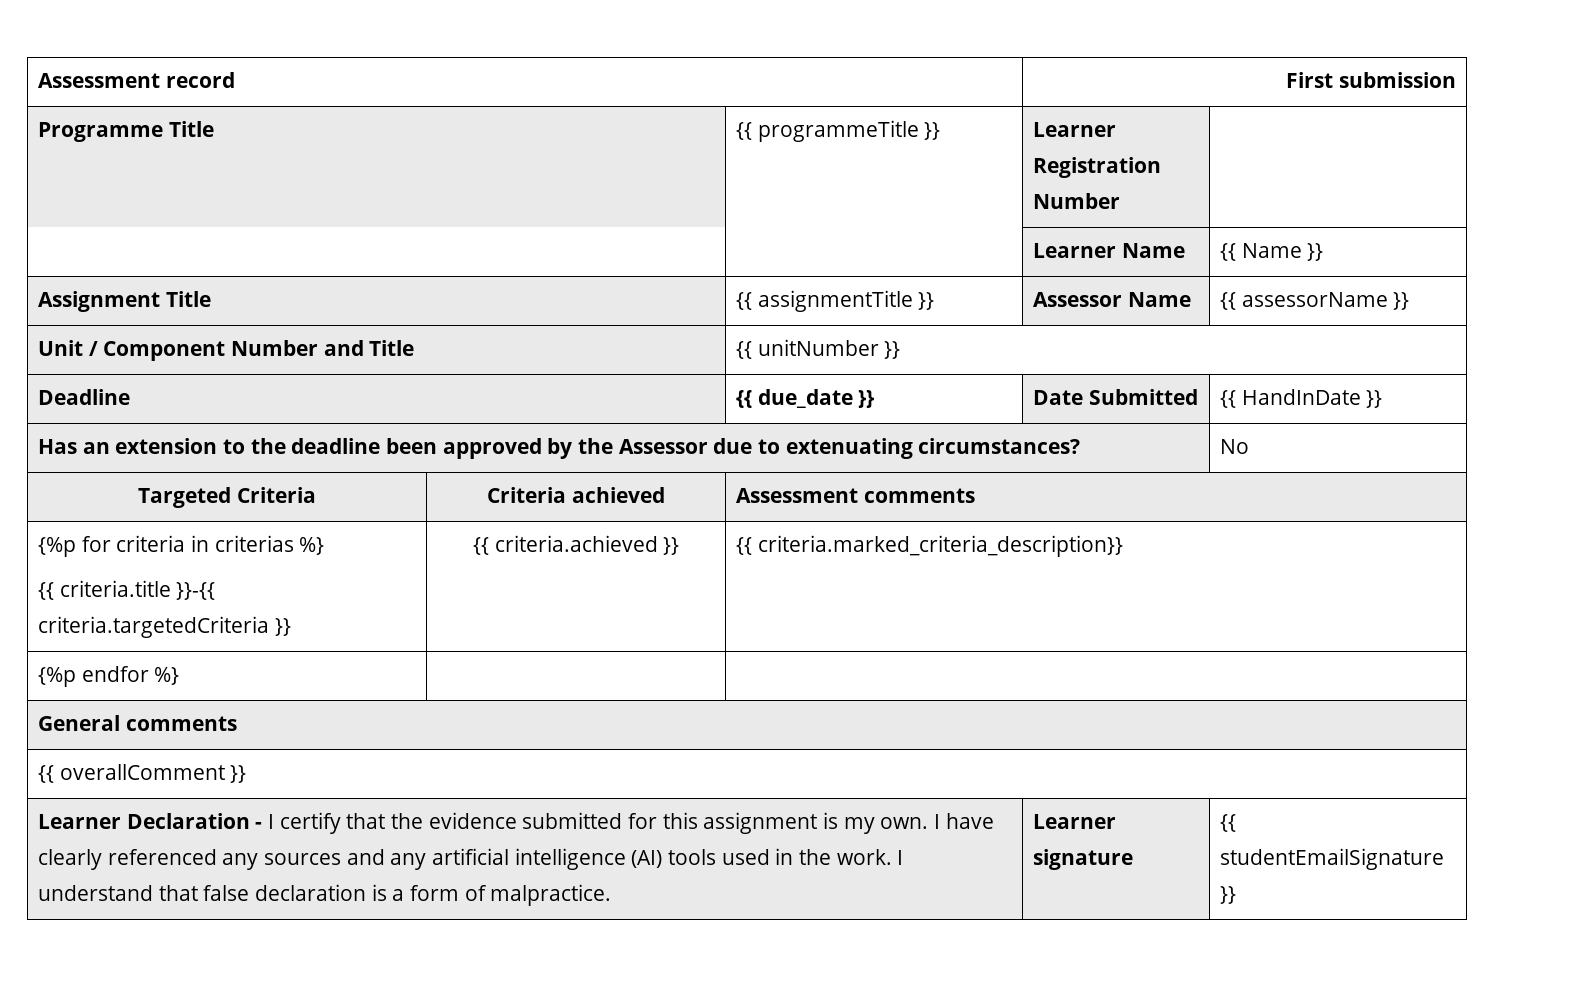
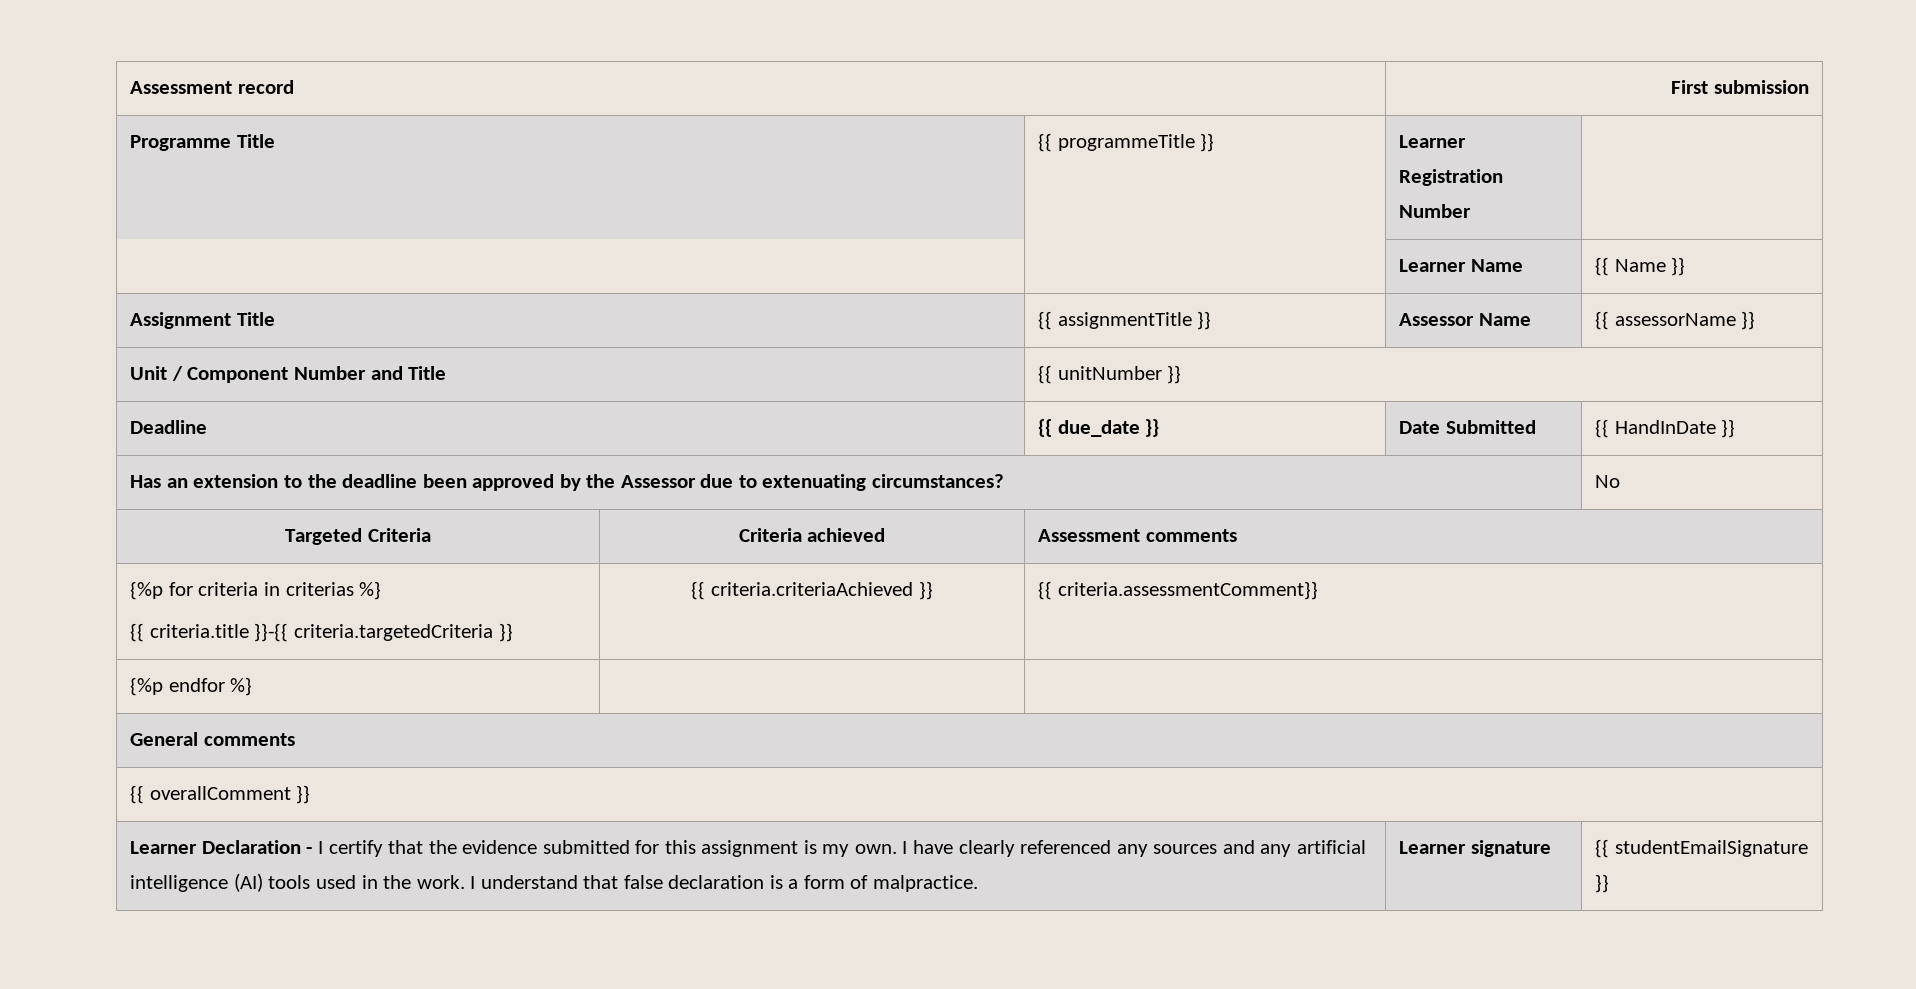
  {%p for criteria in criterias %}
- {{ criteria.title }}-{{ criteria.targetedCriteria }} | {{ criteria.achieved }} | {{ criteria.marked_criteria_description}}
+ {{ criteria.title }}-{{ criteria.targetedCriteria }} | {{ criteria.criteriaAchieved }} | {{ criteria.assessmentComment}}

